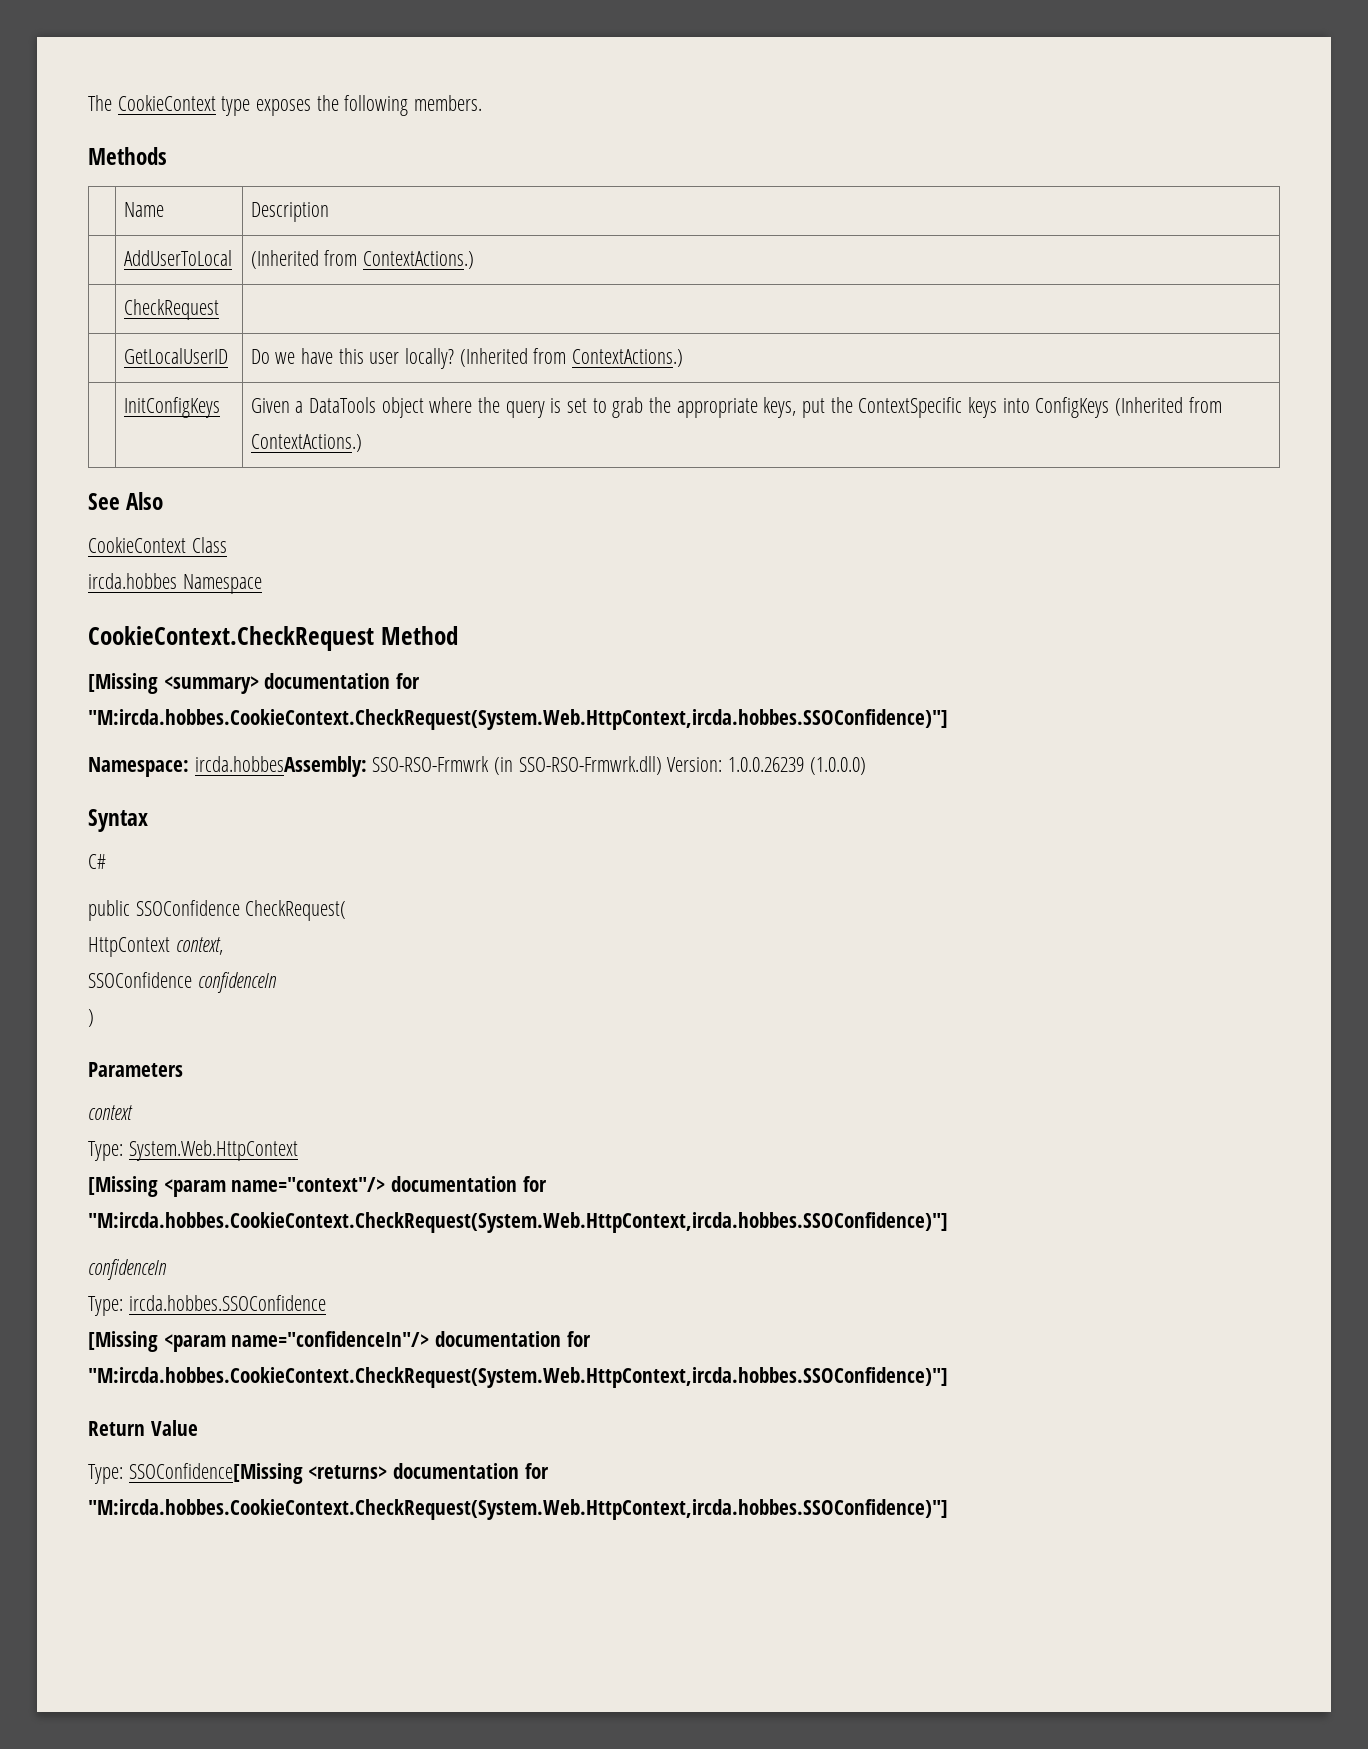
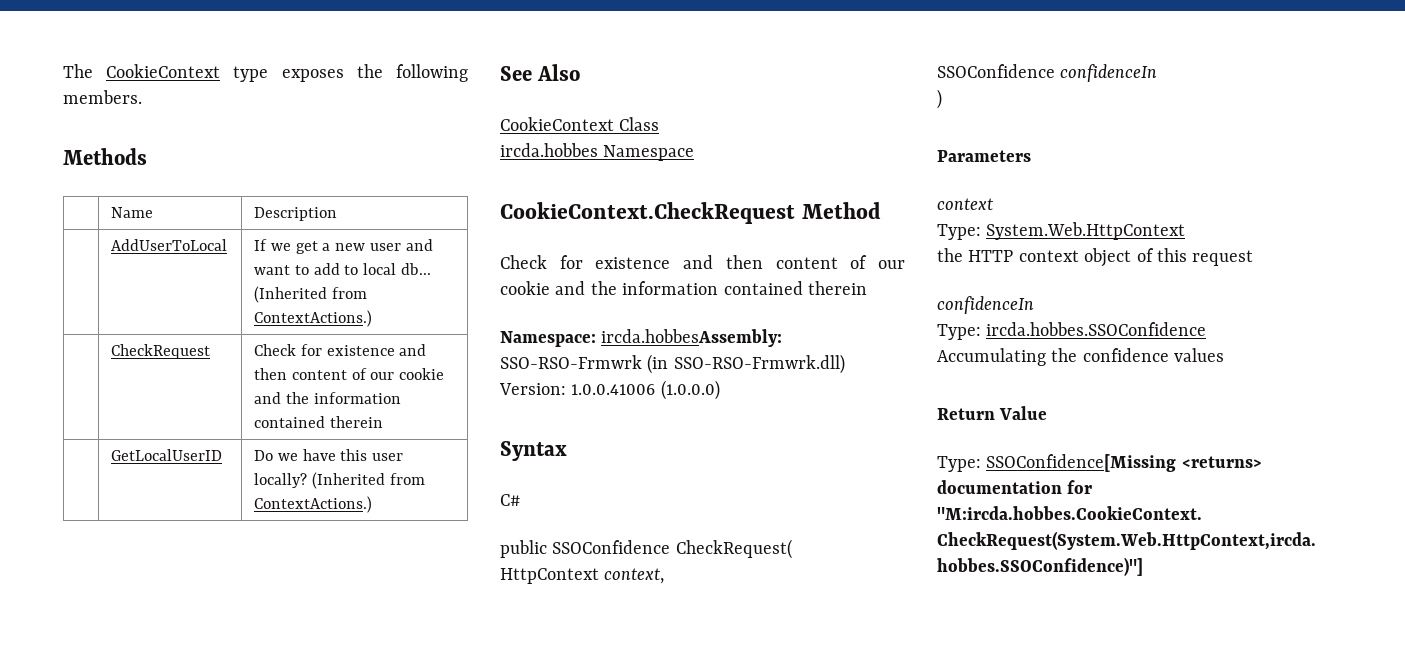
- | AddUserToLocal | (Inherited from ContextActions.)
- | CheckRequest |
+ | AddUserToLocal | If we get a new user and want to add to local db... (Inherited from ContextActions.)
+ | CheckRequest | Check for existence and then content of our cookie and the information contained therein
- | InitConfigKeys | Given a DataTools object where the query is set to grab the appropriate keys, put the ContextSpecific keys into ConfigKeys (Inherited from ContextActions.)
  CookieContext.CheckRequest Method
- [Missing <summary> documentation for "M:ircda.hobbes.CookieContext.CheckRequest(System.Web.HttpContext,ircda.hobbes.SSOConfidence)"]
+ Check for existence and then content of our cookie and the information contained therein
- Namespace: ircda.hobbesAssembly: SSO-RSO-Frmwrk (in SSO-RSO-Frmwrk.dll) Version: 1.0.0.26239 (1.0.0.0)
+ Namespace: ircda.hobbesAssembly: SSO-RSO-Frmwrk (in SSO-RSO-Frmwrk.dll) Version: 1.0.0.41006 (1.0.0.0)
- [Missing <param name="context"/> documentation for "M:ircda.hobbes.CookieContext.CheckRequest(System.Web.HttpContext,ircda.hobbes.SSOConfidence)"]
+ the HTTP context object of this request
  confidenceIn
  Type: ircda.hobbes.SSOConfidence
- [Missing <param name="confidenceIn"/> documentation for "M:ircda.hobbes.CookieContext.CheckRequest(System.Web.HttpContext,ircda.hobbes.SSOConfidence)"]
+ Accumulating the confidence values

